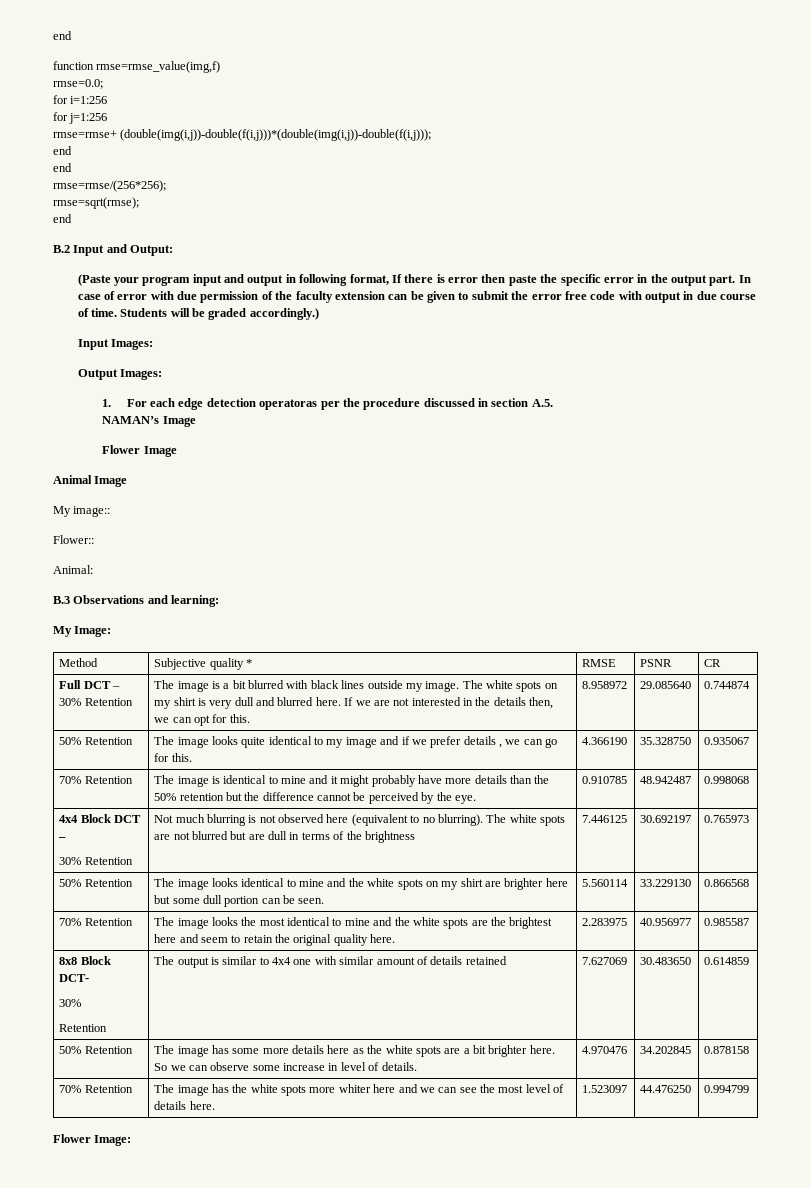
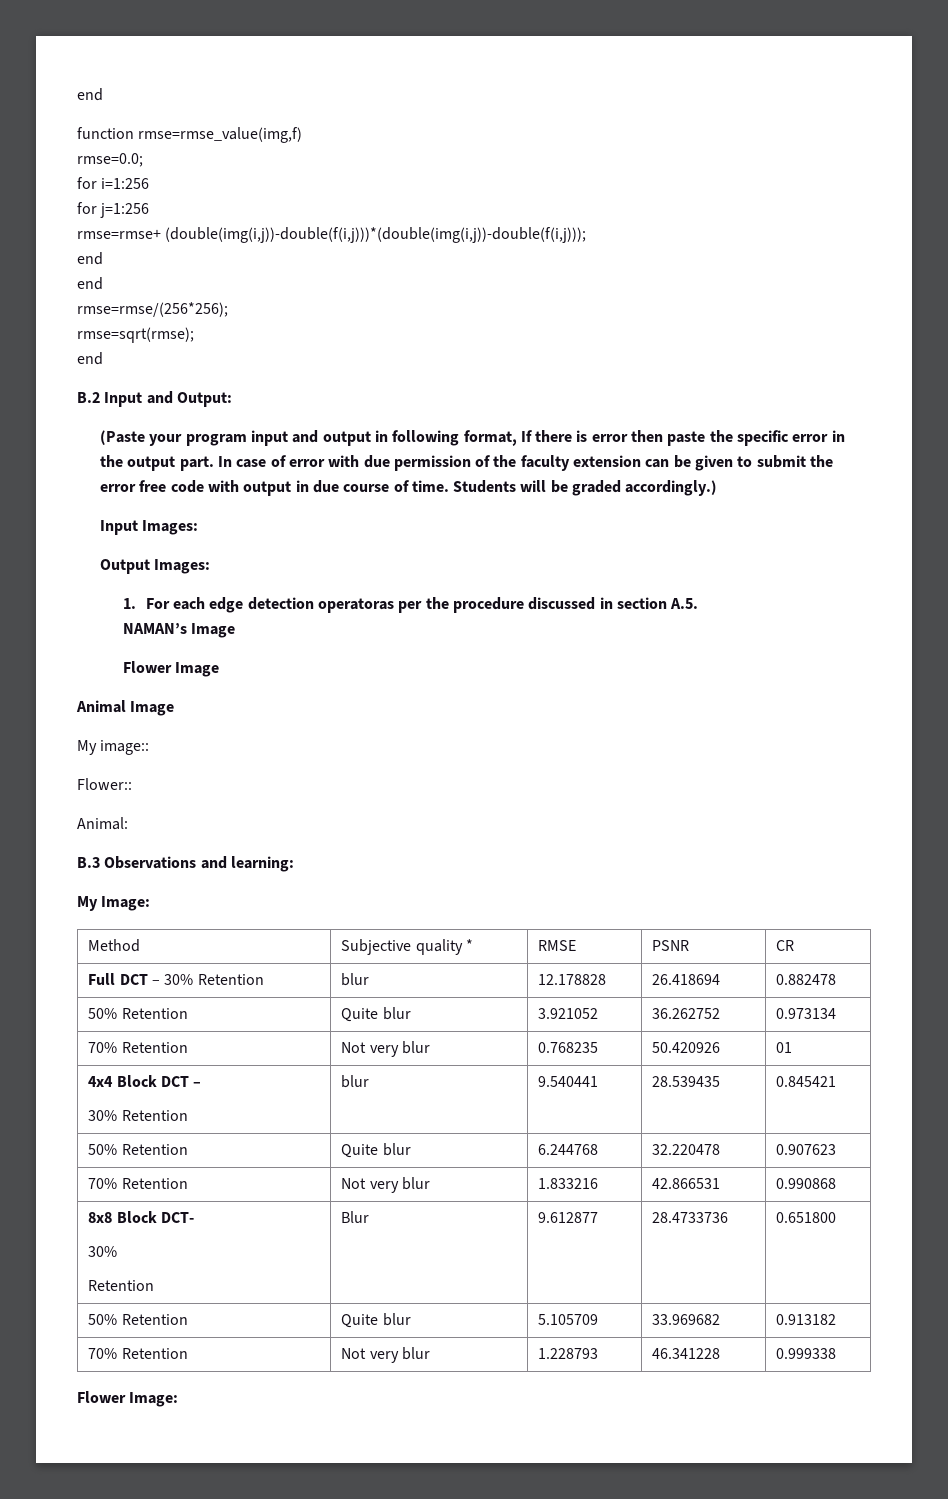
- The image is a bit blurred with black lines outside my image. The white spots on my shirt is very dull and blurred here. If we are not interested in the details then, we can opt for this. | 8.958972 | 29.085640 | 0.744874
- 50% Retention | The image looks quite identical to my image and if we prefer details , we can go for this. | 4.366190 | 35.328750 | 0.935067
- 70% Retention | The image is identical to mine and it might probably have more details than the 50% retention but the difference cannot be perceived by the eye. | 0.910785 | 48.942487 | 0.998068
+ blur | 12.178828 | 26.418694 | 0.882478
+ 50% Retention | Quite blur | 3.921052 | 36.262752 | 0.973134
+ 70% Retention | Not very blur | 0.768235 | 50.420926 | 01
  4x4 Block DCT –
- 30% Retention | Not much blurring is not observed here (equivalent to no blurring). The white spots are not blurred but are dull in terms of the brightness | 7.446125 | 30.692197 | 0.765973
- 50% Retention | The image looks identical to mine and the white spots on my shirt are brighter here but some dull portion can be seen. | 5.560114 | 33.229130 | 0.866568
- 70% Retention | The image looks the most identical to mine and the white spots are the brightest here and seem to retain the original quality here. | 2.283975 | 40.956977 | 0.985587
+ 30% Retention | blur | 9.540441 | 28.539435 | 0.845421
+ 50% Retention | Quite blur | 6.244768 | 32.220478 | 0.907623
+ 70% Retention | Not very blur | 1.833216 | 42.866531 | 0.990868
  8x8 Block DCT-
  30%
- Retention | The output is similar to 4x4 one with similar amount of details retained | 7.627069 | 30.483650 | 0.614859
- 50% Retention | The image has some more details here as the white spots are a bit brighter here. So we can observe some increase in level of details. | 4.970476 | 34.202845 | 0.878158
- 70% Retention | The image has the white spots more whiter here and we can see the most level of details here. | 1.523097 | 44.476250 | 0.994799
+ Retention | Blur | 9.612877 | 28.4733736 | 0.651800
+ 50% Retention | Quite blur | 5.105709 | 33.969682 | 0.913182
+ 70% Retention | Not very blur | 1.228793 | 46.341228 | 0.999338

